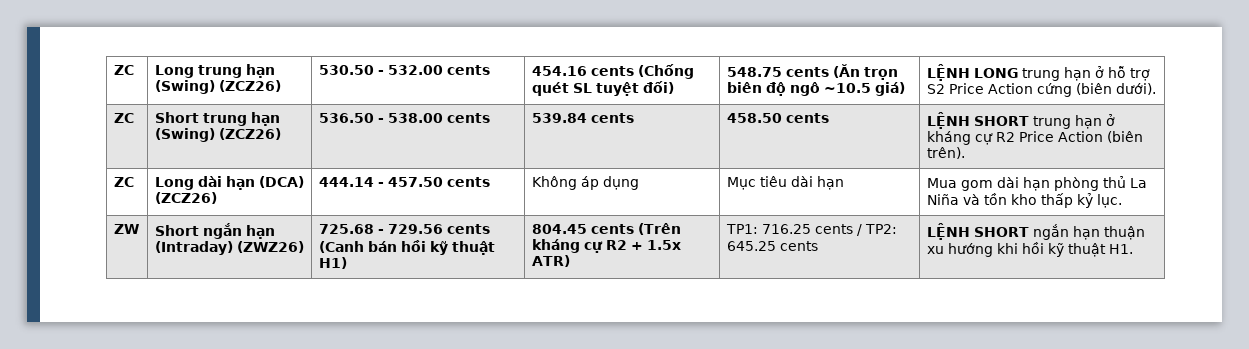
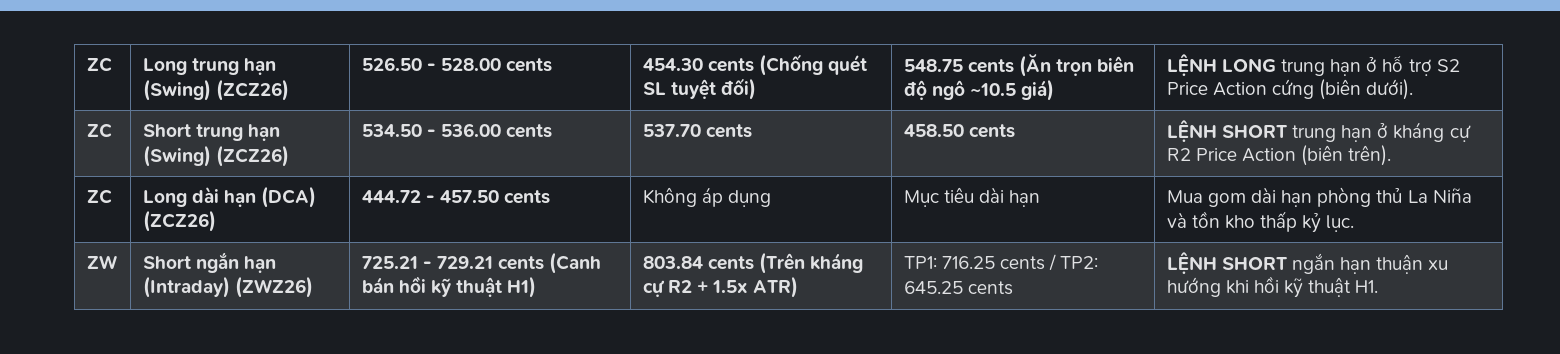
- ZC | Long trung hạn (Swing) (ZCZ26) | 530.50 - 532.00 cents | 454.16 cents (Chống quét SL tuyệt đối) | 548.75 cents (Ăn trọn biên độ ngô ~10.5 giá) | LỆNH LONG trung hạn ở hỗ trợ S2 Price Action cứng (biên dưới).
+ ZC | Long trung hạn (Swing) (ZCZ26) | 526.50 - 528.00 cents | 454.30 cents (Chống quét SL tuyệt đối) | 548.75 cents (Ăn trọn biên độ ngô ~10.5 giá) | LỆNH LONG trung hạn ở hỗ trợ S2 Price Action cứng (biên dưới).
- ZC | Short trung hạn (Swing) (ZCZ26) | 536.50 - 538.00 cents | 539.84 cents | 458.50 cents | LỆNH SHORT trung hạn ở kháng cự R2 Price Action (biên trên).
+ ZC | Short trung hạn (Swing) (ZCZ26) | 534.50 - 536.00 cents | 537.70 cents | 458.50 cents | LỆNH SHORT trung hạn ở kháng cự R2 Price Action (biên trên).
- ZC | Long dài hạn (DCA) (ZCZ26) | 444.14 - 457.50 cents | Không áp dụng | Mục tiêu dài hạn | Mua gom dài hạn phòng thủ La Niña và tồn kho thấp kỷ lục.
+ ZC | Long dài hạn (DCA) (ZCZ26) | 444.72 - 457.50 cents | Không áp dụng | Mục tiêu dài hạn | Mua gom dài hạn phòng thủ La Niña và tồn kho thấp kỷ lục.
- 725.68 - 729.56 cents (Canh bán hồi kỹ thuật H1)
+ 725.21 - 729.21 cents (Canh bán hồi kỹ thuật H1)
- 804.45 cents (Trên kháng cự R2 + 1.5x ATR)
+ 803.84 cents (Trên kháng cự R2 + 1.5x ATR)

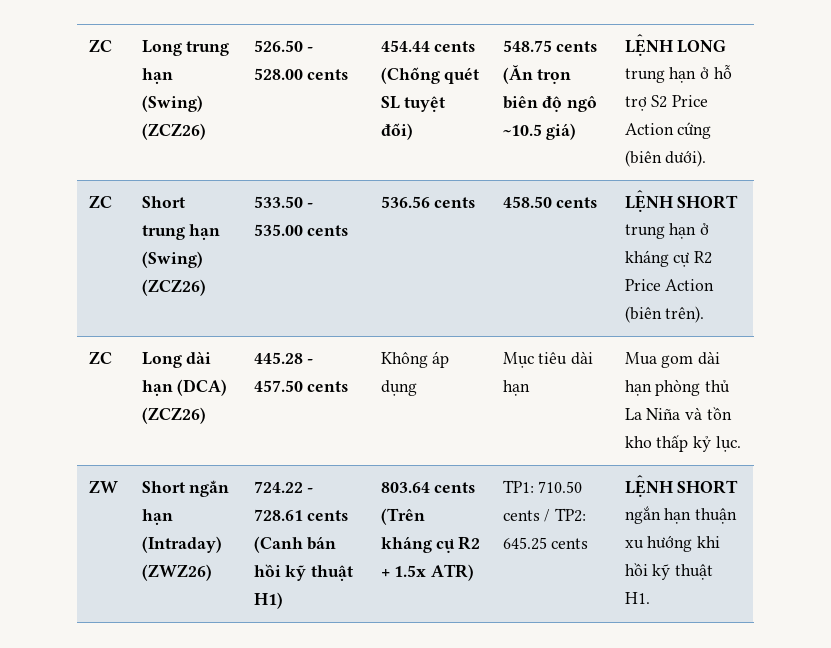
- ZC | Long trung hạn (Swing) (ZCZ26) | 526.50 - 528.00 cents | 454.30 cents (Chống quét SL tuyệt đối) | 548.75 cents (Ăn trọn biên độ ngô ~10.5 giá) | LỆNH LONG trung hạn ở hỗ trợ S2 Price Action cứng (biên dưới).
+ ZC | Long trung hạn (Swing) (ZCZ26) | 526.50 - 528.00 cents | 454.44 cents (Chống quét SL tuyệt đối) | 548.75 cents (Ăn trọn biên độ ngô ~10.5 giá) | LỆNH LONG trung hạn ở hỗ trợ S2 Price Action cứng (biên dưới).
- ZC | Short trung hạn (Swing) (ZCZ26) | 534.50 - 536.00 cents | 537.70 cents | 458.50 cents | LỆNH SHORT trung hạn ở kháng cự R2 Price Action (biên trên).
+ ZC | Short trung hạn (Swing) (ZCZ26) | 533.50 - 535.00 cents | 536.56 cents | 458.50 cents | LỆNH SHORT trung hạn ở kháng cự R2 Price Action (biên trên).
- ZC | Long dài hạn (DCA) (ZCZ26) | 444.72 - 457.50 cents | Không áp dụng | Mục tiêu dài hạn | Mua gom dài hạn phòng thủ La Niña và tồn kho thấp kỷ lục.
+ ZC | Long dài hạn (DCA) (ZCZ26) | 445.28 - 457.50 cents | Không áp dụng | Mục tiêu dài hạn | Mua gom dài hạn phòng thủ La Niña và tồn kho thấp kỷ lục.
- 725.21 - 729.21 cents (Canh bán hồi kỹ thuật H1)
+ 724.22 - 728.61 cents (Canh bán hồi kỹ thuật H1)
- 803.84 cents (Trên kháng cự R2 + 1.5x ATR)
+ 803.64 cents (Trên kháng cự R2 + 1.5x ATR)
- TP1: 716.25 cents / TP2: 645.25 cents
+ TP1: 710.50 cents / TP2: 645.25 cents

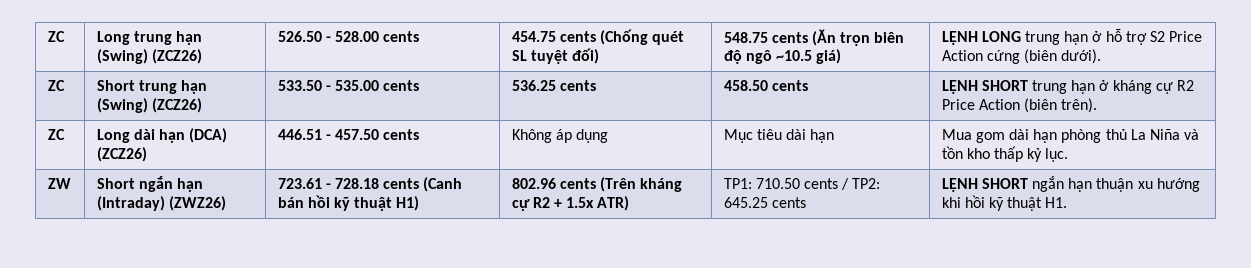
- ZC | Long trung hạn (Swing) (ZCZ26) | 526.50 - 528.00 cents | 454.44 cents (Chống quét SL tuyệt đối) | 548.75 cents (Ăn trọn biên độ ngô ~10.5 giá) | LỆNH LONG trung hạn ở hỗ trợ S2 Price Action cứng (biên dưới).
+ ZC | Long trung hạn (Swing) (ZCZ26) | 526.50 - 528.00 cents | 454.75 cents (Chống quét SL tuyệt đối) | 548.75 cents (Ăn trọn biên độ ngô ~10.5 giá) | LỆNH LONG trung hạn ở hỗ trợ S2 Price Action cứng (biên dưới).
- ZC | Short trung hạn (Swing) (ZCZ26) | 533.50 - 535.00 cents | 536.56 cents | 458.50 cents | LỆNH SHORT trung hạn ở kháng cự R2 Price Action (biên trên).
+ ZC | Short trung hạn (Swing) (ZCZ26) | 533.50 - 535.00 cents | 536.25 cents | 458.50 cents | LỆNH SHORT trung hạn ở kháng cự R2 Price Action (biên trên).
- ZC | Long dài hạn (DCA) (ZCZ26) | 445.28 - 457.50 cents | Không áp dụng | Mục tiêu dài hạn | Mua gom dài hạn phòng thủ La Niña và tồn kho thấp kỷ lục.
+ ZC | Long dài hạn (DCA) (ZCZ26) | 446.51 - 457.50 cents | Không áp dụng | Mục tiêu dài hạn | Mua gom dài hạn phòng thủ La Niña và tồn kho thấp kỷ lục.
- 724.22 - 728.61 cents (Canh bán hồi kỹ thuật H1)
+ 723.61 - 728.18 cents (Canh bán hồi kỹ thuật H1)
- 803.64 cents (Trên kháng cự R2 + 1.5x ATR)
+ 802.96 cents (Trên kháng cự R2 + 1.5x ATR)

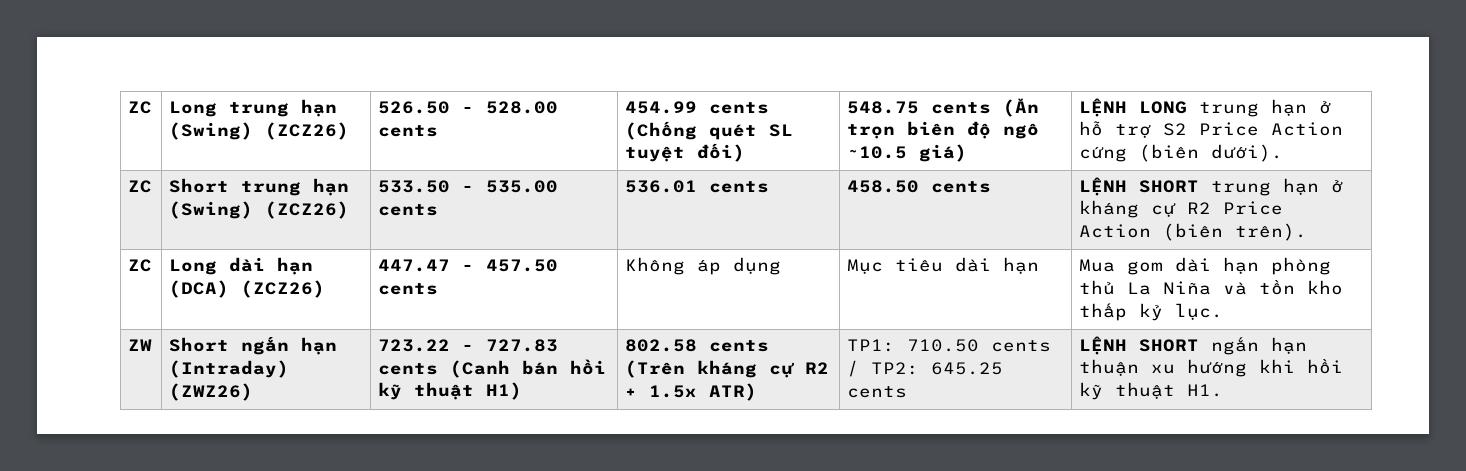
- ZC | Long trung hạn (Swing) (ZCZ26) | 526.50 - 528.00 cents | 454.75 cents (Chống quét SL tuyệt đối) | 548.75 cents (Ăn trọn biên độ ngô ~10.5 giá) | LỆNH LONG trung hạn ở hỗ trợ S2 Price Action cứng (biên dưới).
+ ZC | Long trung hạn (Swing) (ZCZ26) | 526.50 - 528.00 cents | 454.99 cents (Chống quét SL tuyệt đối) | 548.75 cents (Ăn trọn biên độ ngô ~10.5 giá) | LỆNH LONG trung hạn ở hỗ trợ S2 Price Action cứng (biên dưới).
- ZC | Short trung hạn (Swing) (ZCZ26) | 533.50 - 535.00 cents | 536.25 cents | 458.50 cents | LỆNH SHORT trung hạn ở kháng cự R2 Price Action (biên trên).
+ ZC | Short trung hạn (Swing) (ZCZ26) | 533.50 - 535.00 cents | 536.01 cents | 458.50 cents | LỆNH SHORT trung hạn ở kháng cự R2 Price Action (biên trên).
- ZC | Long dài hạn (DCA) (ZCZ26) | 446.51 - 457.50 cents | Không áp dụng | Mục tiêu dài hạn | Mua gom dài hạn phòng thủ La Niña và tồn kho thấp kỷ lục.
+ ZC | Long dài hạn (DCA) (ZCZ26) | 447.47 - 457.50 cents | Không áp dụng | Mục tiêu dài hạn | Mua gom dài hạn phòng thủ La Niña và tồn kho thấp kỷ lục.
- 723.61 - 728.18 cents (Canh bán hồi kỹ thuật H1)
+ 723.22 - 727.83 cents (Canh bán hồi kỹ thuật H1)
- 802.96 cents (Trên kháng cự R2 + 1.5x ATR)
+ 802.58 cents (Trên kháng cự R2 + 1.5x ATR)

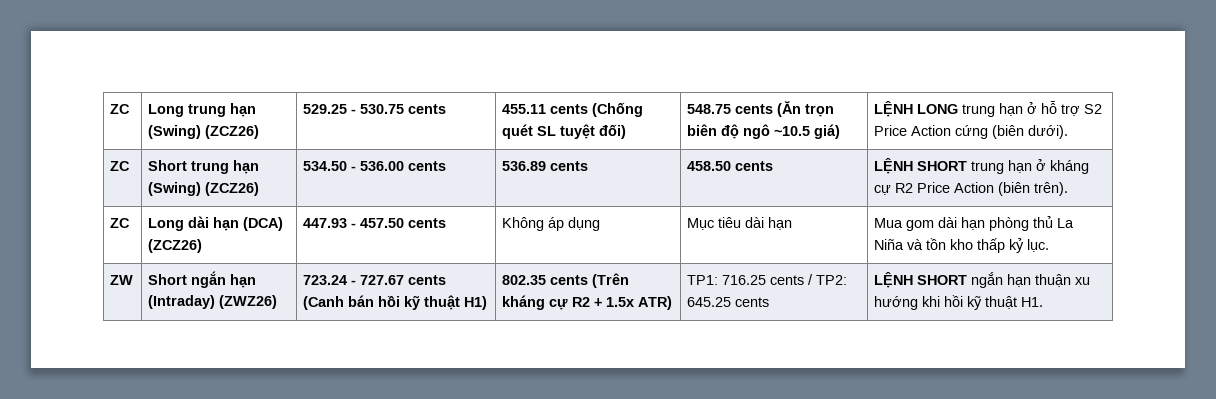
- ZC | Long trung hạn (Swing) (ZCZ26) | 526.50 - 528.00 cents | 454.99 cents (Chống quét SL tuyệt đối) | 548.75 cents (Ăn trọn biên độ ngô ~10.5 giá) | LỆNH LONG trung hạn ở hỗ trợ S2 Price Action cứng (biên dưới).
+ ZC | Long trung hạn (Swing) (ZCZ26) | 529.25 - 530.75 cents | 455.11 cents (Chống quét SL tuyệt đối) | 548.75 cents (Ăn trọn biên độ ngô ~10.5 giá) | LỆNH LONG trung hạn ở hỗ trợ S2 Price Action cứng (biên dưới).
- ZC | Short trung hạn (Swing) (ZCZ26) | 533.50 - 535.00 cents | 536.01 cents | 458.50 cents | LỆNH SHORT trung hạn ở kháng cự R2 Price Action (biên trên).
+ ZC | Short trung hạn (Swing) (ZCZ26) | 534.50 - 536.00 cents | 536.89 cents | 458.50 cents | LỆNH SHORT trung hạn ở kháng cự R2 Price Action (biên trên).
- ZC | Long dài hạn (DCA) (ZCZ26) | 447.47 - 457.50 cents | Không áp dụng | Mục tiêu dài hạn | Mua gom dài hạn phòng thủ La Niña và tồn kho thấp kỷ lục.
+ ZC | Long dài hạn (DCA) (ZCZ26) | 447.93 - 457.50 cents | Không áp dụng | Mục tiêu dài hạn | Mua gom dài hạn phòng thủ La Niña và tồn kho thấp kỷ lục.
- 723.22 - 727.83 cents (Canh bán hồi kỹ thuật H1)
+ 723.24 - 727.67 cents (Canh bán hồi kỹ thuật H1)
- 802.58 cents (Trên kháng cự R2 + 1.5x ATR)
+ 802.35 cents (Trên kháng cự R2 + 1.5x ATR)
- TP1: 710.50 cents / TP2: 645.25 cents
+ TP1: 716.25 cents / TP2: 645.25 cents

